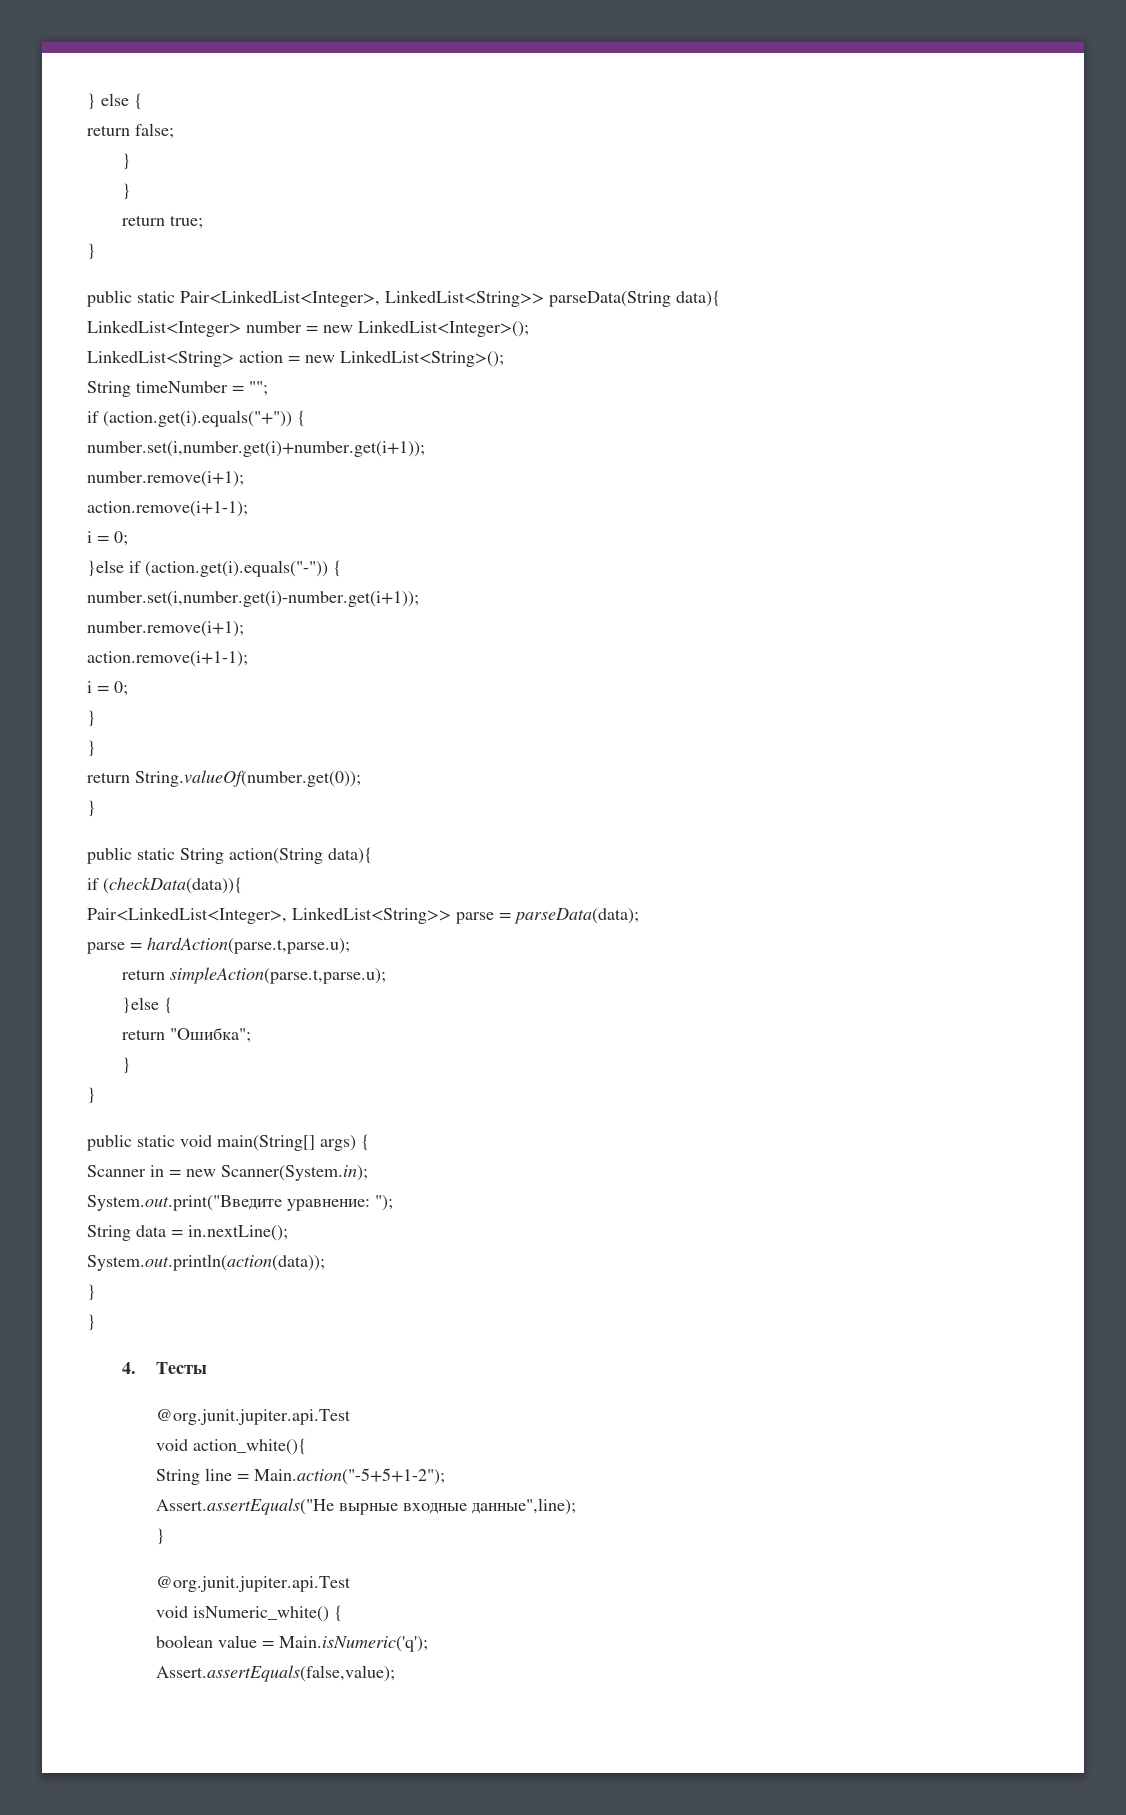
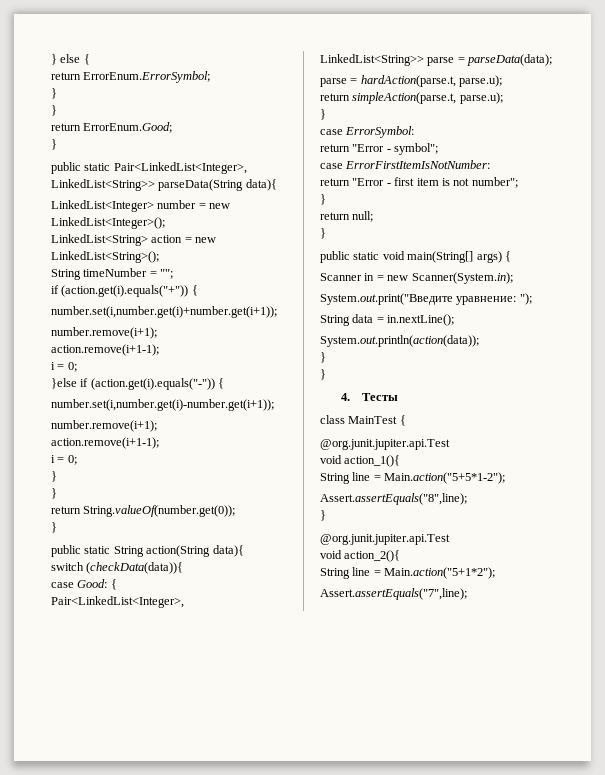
- return false;
+ return ErrorEnum.ErrorSymbol;
  }
  }
- return true;
+ return ErrorEnum.Good;
- if (checkData(data)){
+ switch (checkData(data)){
+ case Good: {
- parse = hardAction(parse.t,parse.u);
- return simpleAction(parse.t,parse.u);
- }else {
- return "Ошибка";
+ parse = hardAction(parse.t, parse.u);
+ return simpleAction(parse.t, parse.u);
  }
+ case ErrorSymbol:
+ return "Error - symbol";
+ case ErrorFirstItemIsNotNumber:
+ return "Error - first item is not number";
+ }
+ return null;
  4. Тесты
+ class MainTest {
  @org.junit.jupiter.api.Test
- void action_white(){
- String line = Main.action("-5+5+1-2");
- Assert.assertEquals("Не вырные входные данные",line);
+ void action_1(){
+ String line = Main.action("5+5*1-2");
+ Assert.assertEquals("8",line);
  }
  @org.junit.jupiter.api.Test
- void isNumeric_white() {
- boolean value = Main.isNumeric('q');
- Assert.assertEquals(false,value);
+ void action_2(){
+ String line = Main.action("5+1*2");
+ Assert.assertEquals("7",line);

